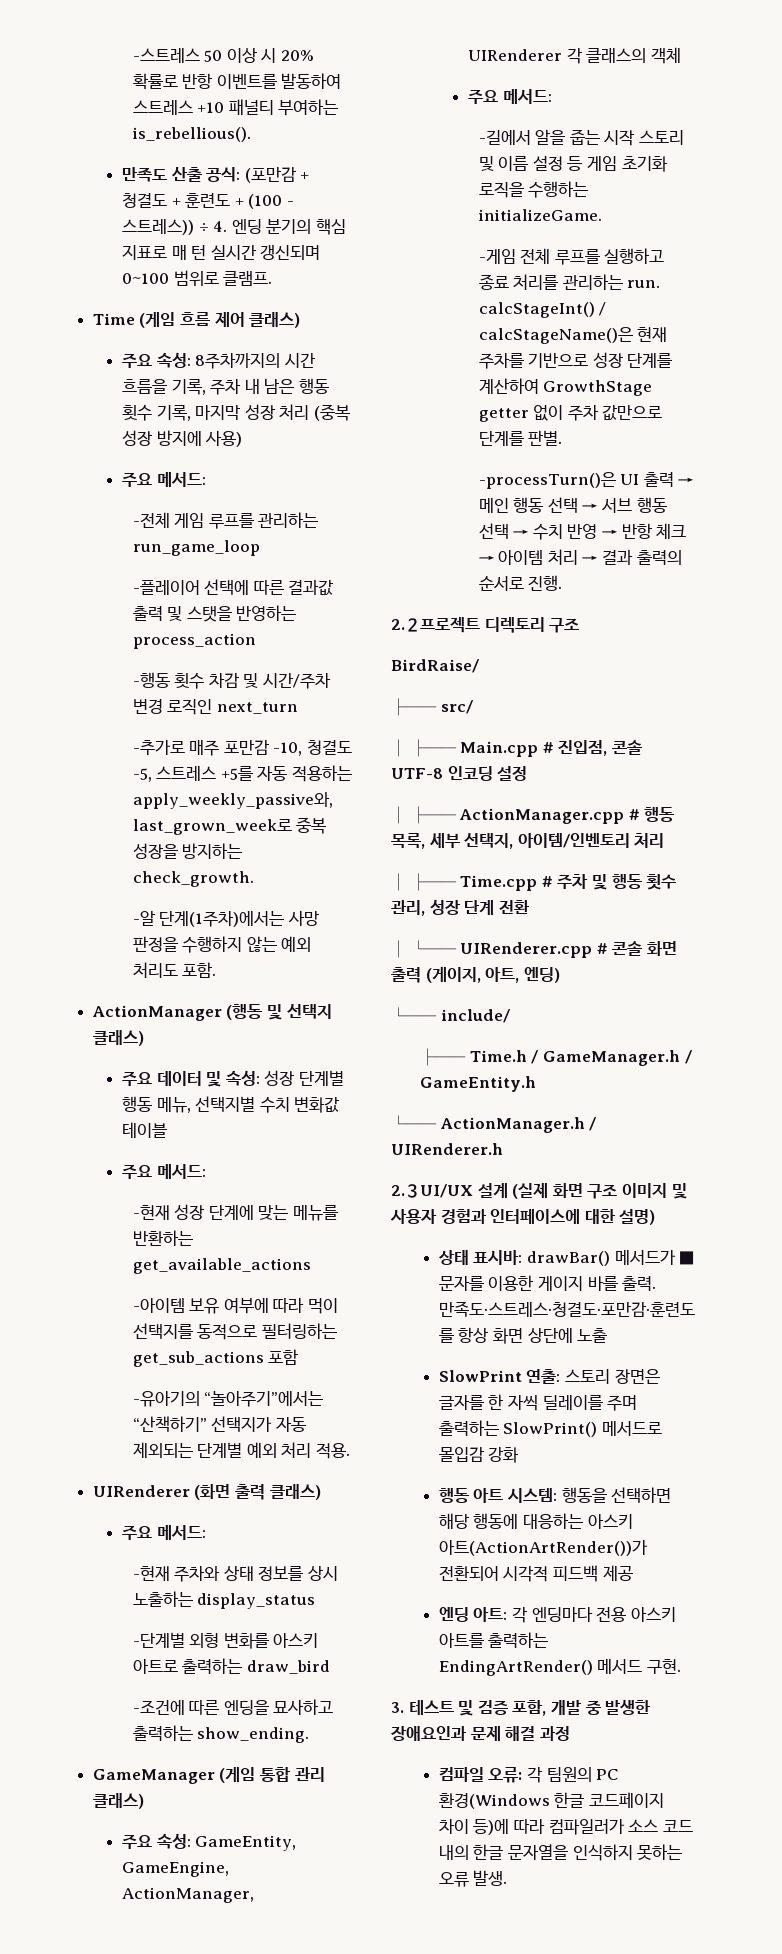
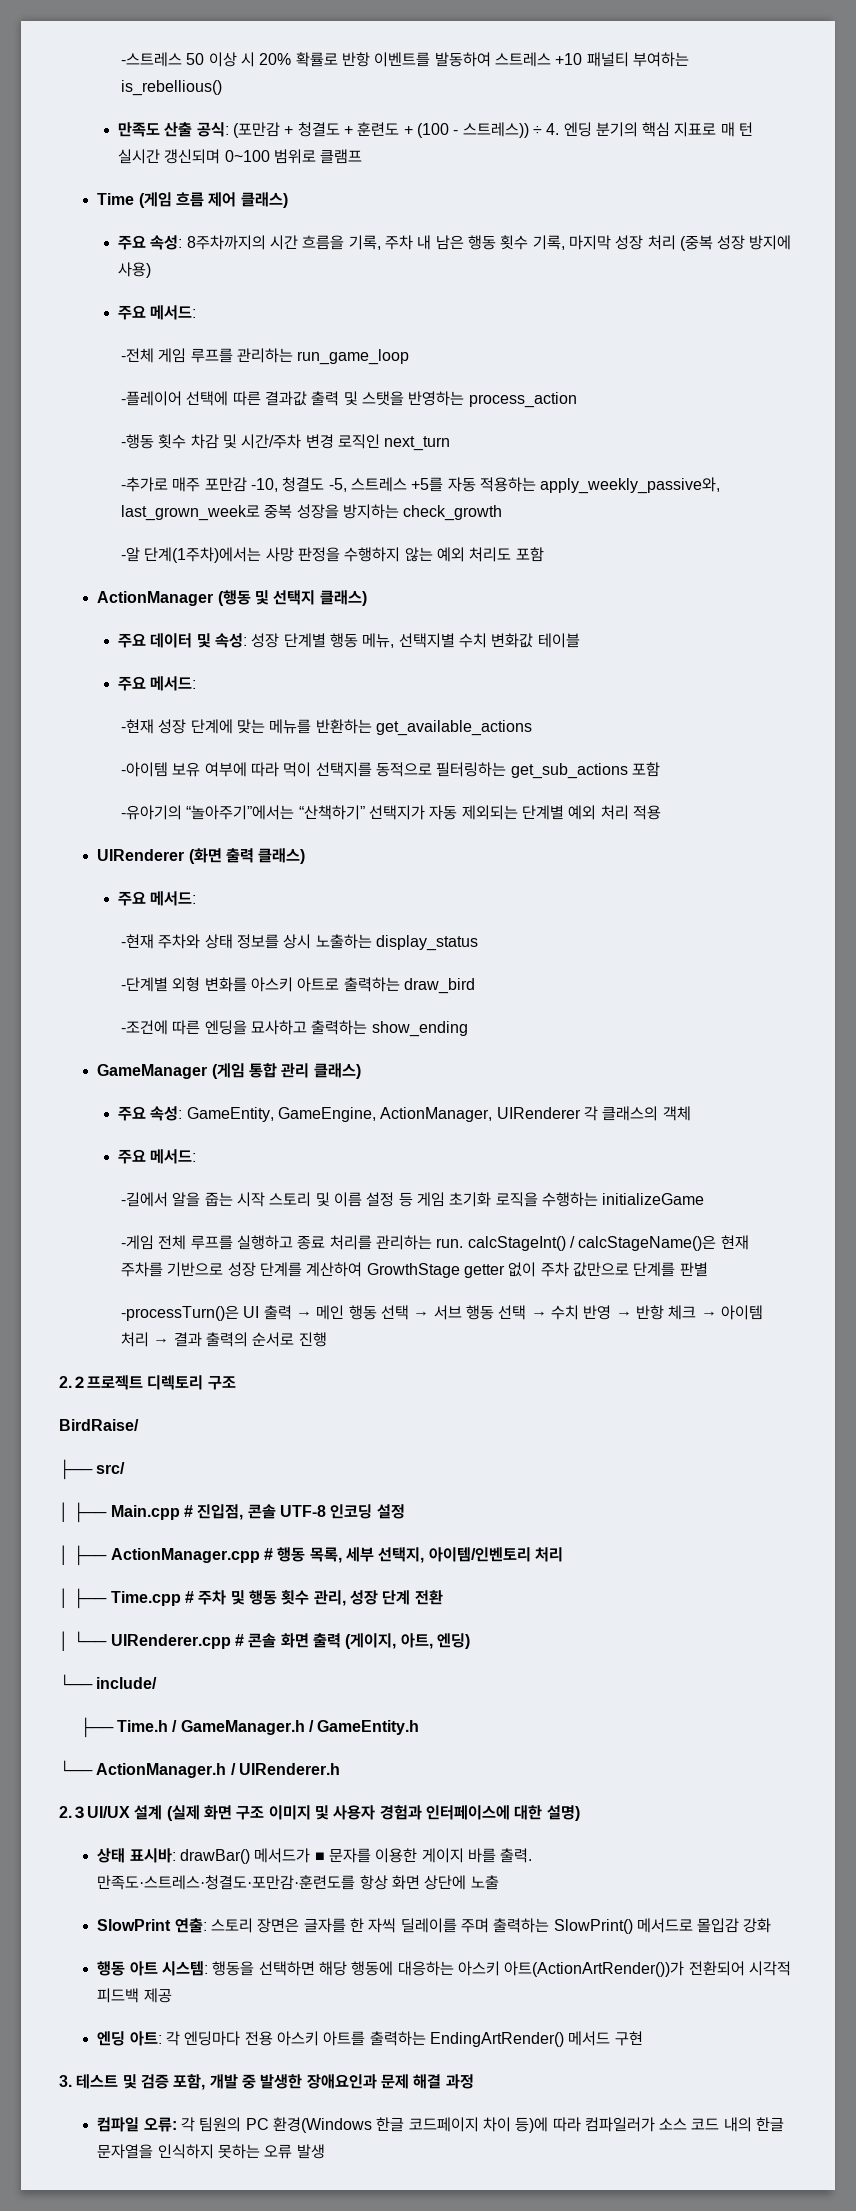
- -스트레스 50 이상 시 20% 확률로 반항 이벤트를 발동하여 스트레스 +10 패널티 부여하는 is_rebellious().
+ -스트레스 50 이상 시 20% 확률로 반항 이벤트를 발동하여 스트레스 +10 패널티 부여하는 is_rebellious()
- 만족도 산출 공식: (포만감 + 청결도 + 훈련도 + (100 - 스트레스)) ÷ 4. 엔딩 분기의 핵심 지표로 매 턴 실시간 갱신되며 0~100 범위로 클램프.
+ 만족도 산출 공식: (포만감 + 청결도 + 훈련도 + (100 - 스트레스)) ÷ 4. 엔딩 분기의 핵심 지표로 매 턴 실시간 갱신되며 0~100 범위로 클램프
- -추가로 매주 포만감 -10, 청결도 -5, 스트레스 +5를 자동 적용하는 apply_weekly_passive와, last_grown_week로 중복 성장을 방지하는 check_growth.
+ -추가로 매주 포만감 -10, 청결도 -5, 스트레스 +5를 자동 적용하는 apply_weekly_passive와, last_grown_week로 중복 성장을 방지하는 check_growth
- -알 단계(1주차)에서는 사망 판정을 수행하지 않는 예외 처리도 포함.
+ -알 단계(1주차)에서는 사망 판정을 수행하지 않는 예외 처리도 포함
- -유아기의 “놀아주기”에서는 “산책하기” 선택지가 자동 제외되는 단계별 예외 처리 적용.
+ -유아기의 “놀아주기”에서는 “산책하기” 선택지가 자동 제외되는 단계별 예외 처리 적용
- -조건에 따른 엔딩을 묘사하고 출력하는 show_ending.
+ -조건에 따른 엔딩을 묘사하고 출력하는 show_ending
- -길에서 알을 줍는 시작 스토리 및 이름 설정 등 게임 초기화 로직을 수행하는 initializeGame.
+ -길에서 알을 줍는 시작 스토리 및 이름 설정 등 게임 초기화 로직을 수행하는 initializeGame
- -게임 전체 루프를 실행하고 종료 처리를 관리하는 run. calcStageInt() / calcStageName()은 현재 주차를 기반으로 성장 단계를 계산하여 GrowthStage getter 없이 주차 값만으로 단계를 판별.
+ -게임 전체 루프를 실행하고 종료 처리를 관리하는 run. calcStageInt() / calcStageName()은 현재 주차를 기반으로 성장 단계를 계산하여 GrowthStage getter 없이 주차 값만으로 단계를 판별
- -processTurn()은 UI 출력 → 메인 행동 선택 → 서브 행동 선택 → 수치 반영 → 반항 체크 → 아이템 처리 → 결과 출력의 순서로 진행.
+ -processTurn()은 UI 출력 → 메인 행동 선택 → 서브 행동 선택 → 수치 반영 → 반항 체크 → 아이템 처리 → 결과 출력의 순서로 진행
- 엔딩 아트: 각 엔딩마다 전용 아스키 아트를 출력하는 EndingArtRender() 메서드 구현.
+ 엔딩 아트: 각 엔딩마다 전용 아스키 아트를 출력하는 EndingArtRender() 메서드 구현
- 컴파일 오류: 각 팀원의 PC 환경(Windows 한글 코드페이지 차이 등)에 따라 컴파일러가 소스 코드 내의 한글 문자열을 인식하지 못하는 오류 발생.
+ 컴파일 오류: 각 팀원의 PC 환경(Windows 한글 코드페이지 차이 등)에 따라 컴파일러가 소스 코드 내의 한글 문자열을 인식하지 못하는 오류 발생

